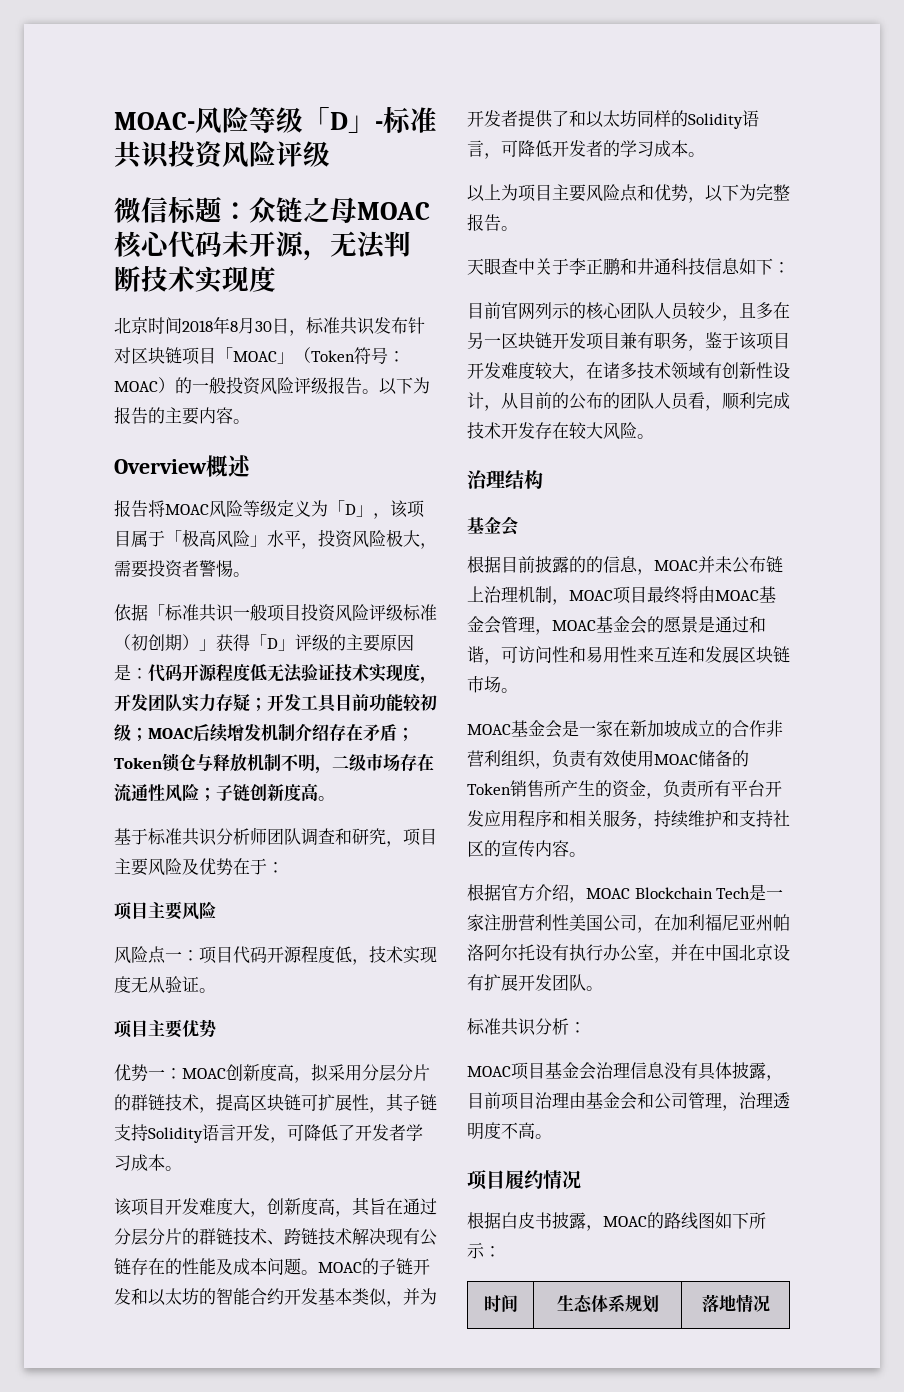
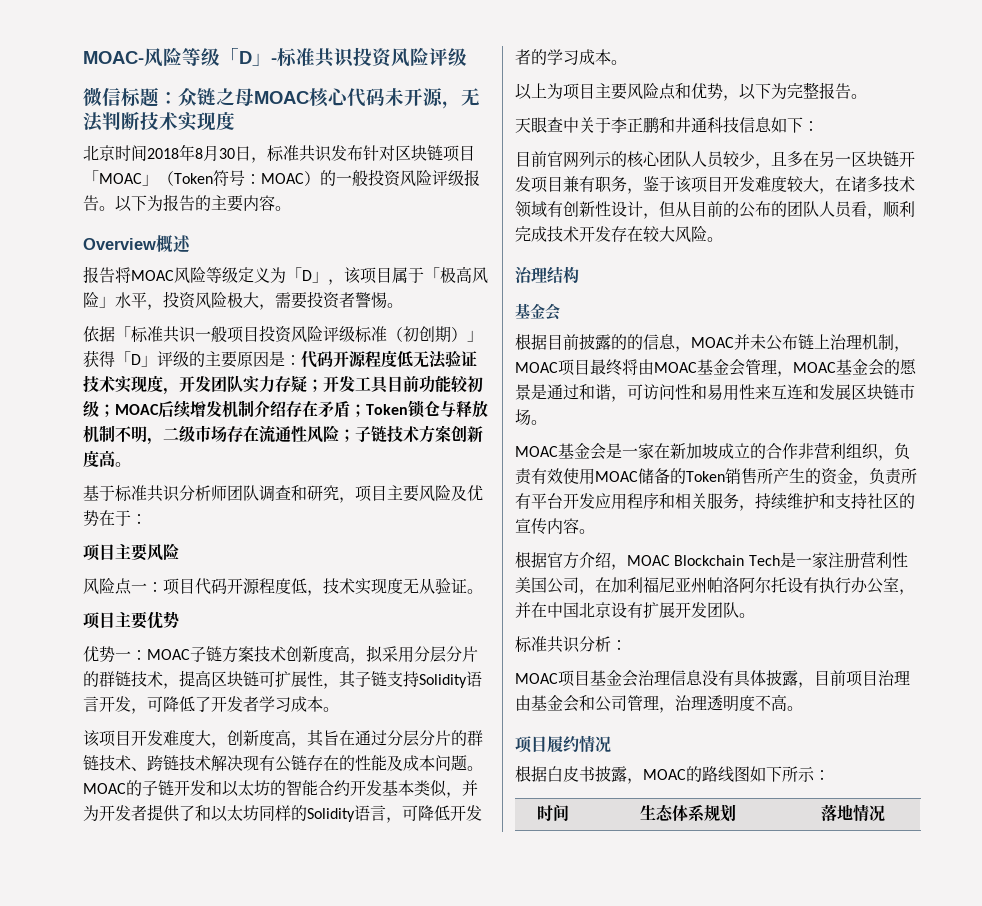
- 子链创新度高。
+ 子链技术方案创新度高。
- 优势一：MOAC创新度高，拟采用分层分片的群链技术，提高区块链可扩展性，其子链支持Solidity语言开发，可降低了开发者学习成本。
+ 优势一：MOAC子链方案技术创新度高，拟采用分层分片的群链技术，提高区块链可扩展性，其子链支持Solidity语言开发，可降低了开发者学习成本。
- 目前官网列示的核心团队人员较少，且多在另一区块链开发项目兼有职务，鉴于该项目开发难度较大，在诸多技术领域有创新性设计，从目前的公布的团队人员看，顺利完成技术开发存在较大风险。
+ 目前官网列示的核心团队人员较少，且多在另一区块链开发项目兼有职务，鉴于该项目开发难度较大，在诸多技术领域有创新性设计，但从目前的公布的团队人员看，顺利完成技术开发存在较大风险。

